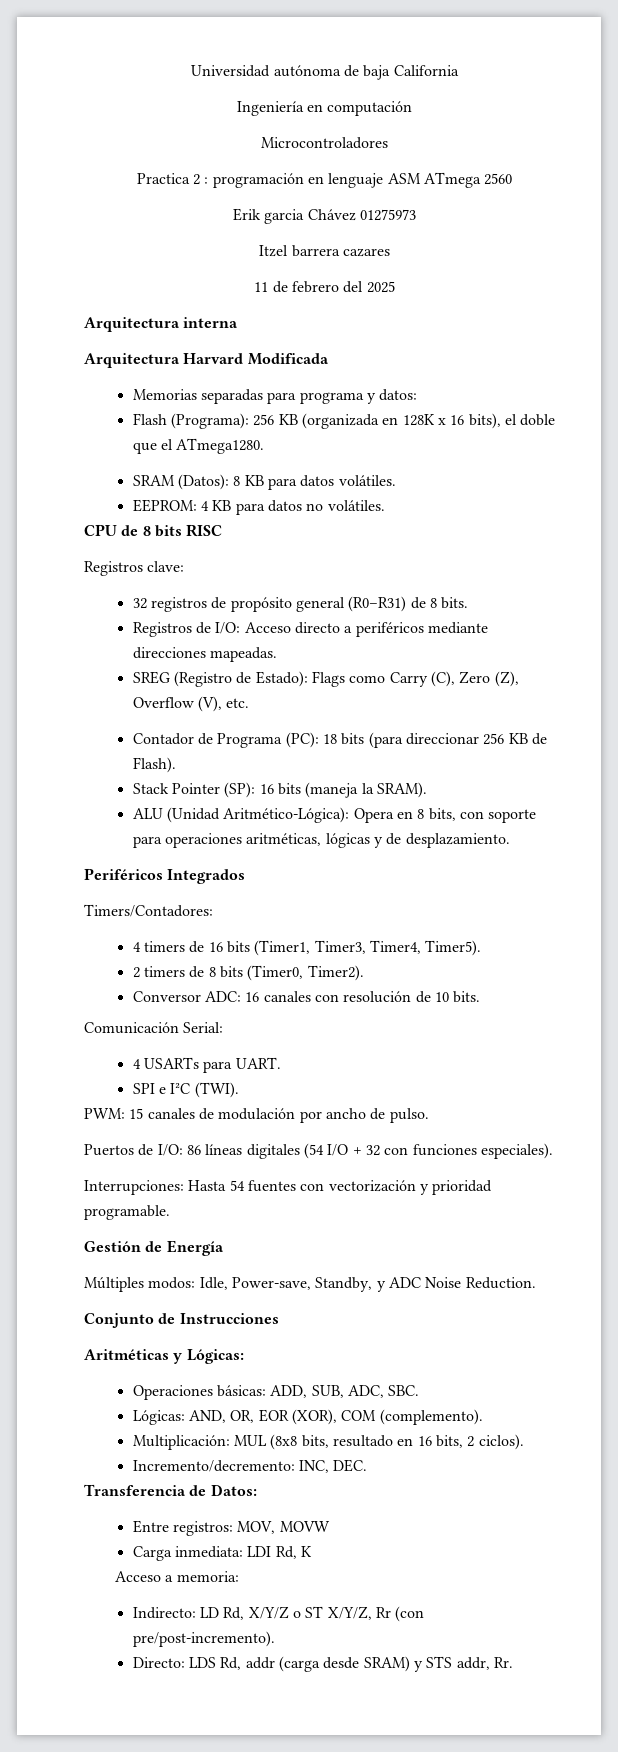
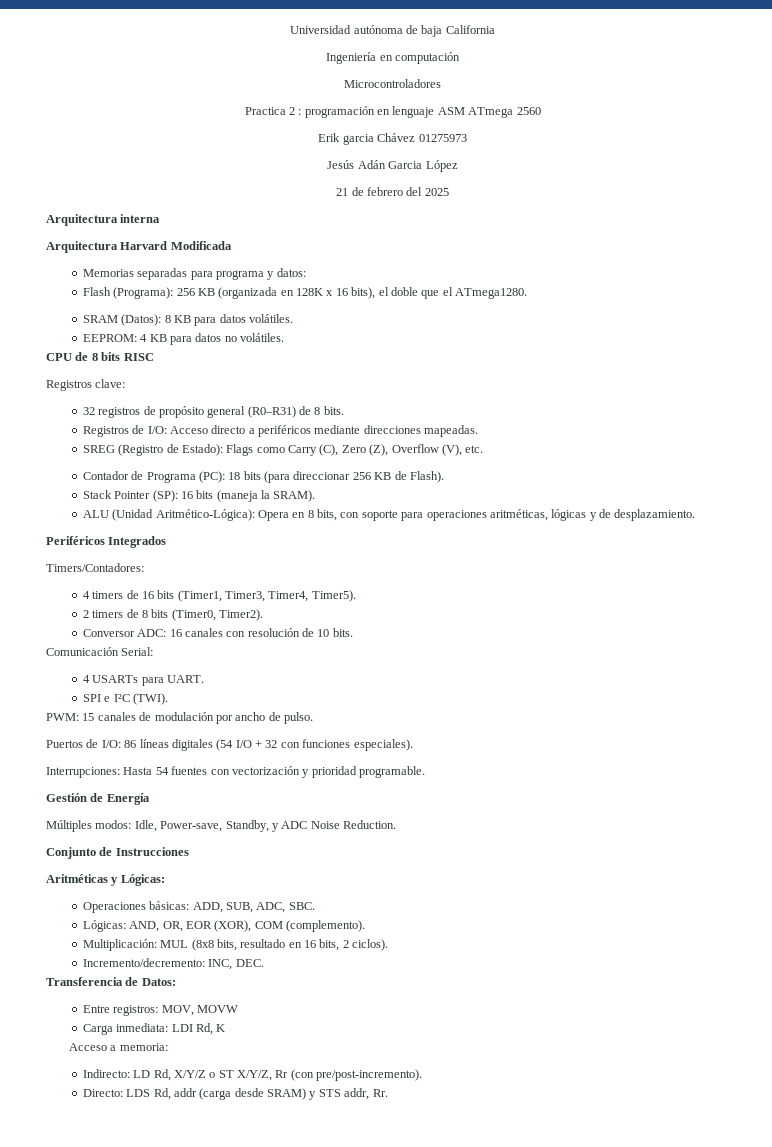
- Itzel barrera cazares
- 11 de febrero del 2025
+ Jesús Adán Garcia López
+ 21 de febrero del 2025

